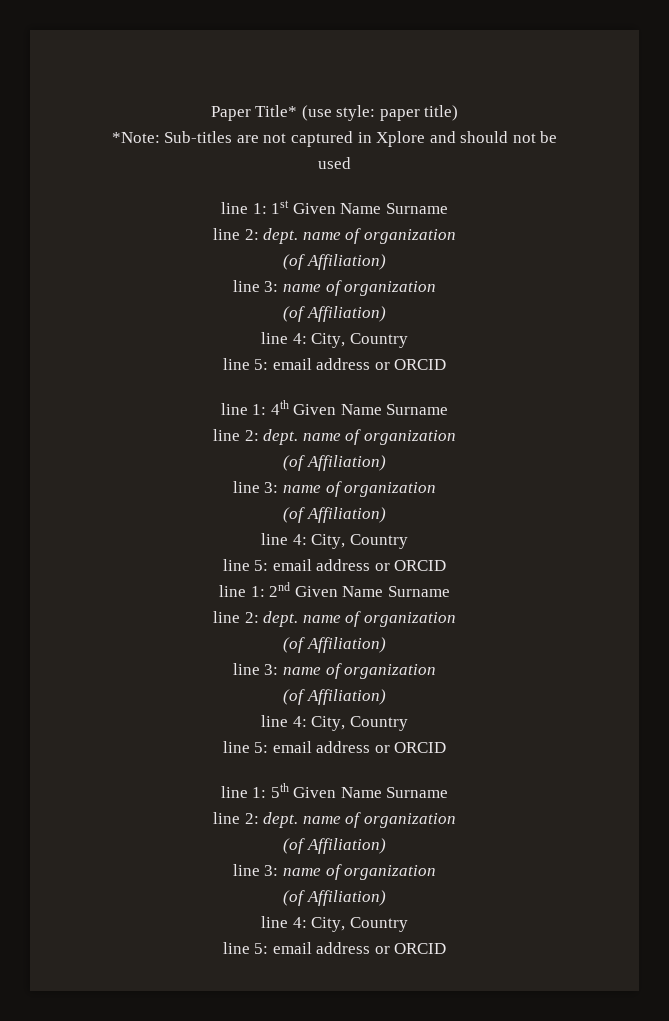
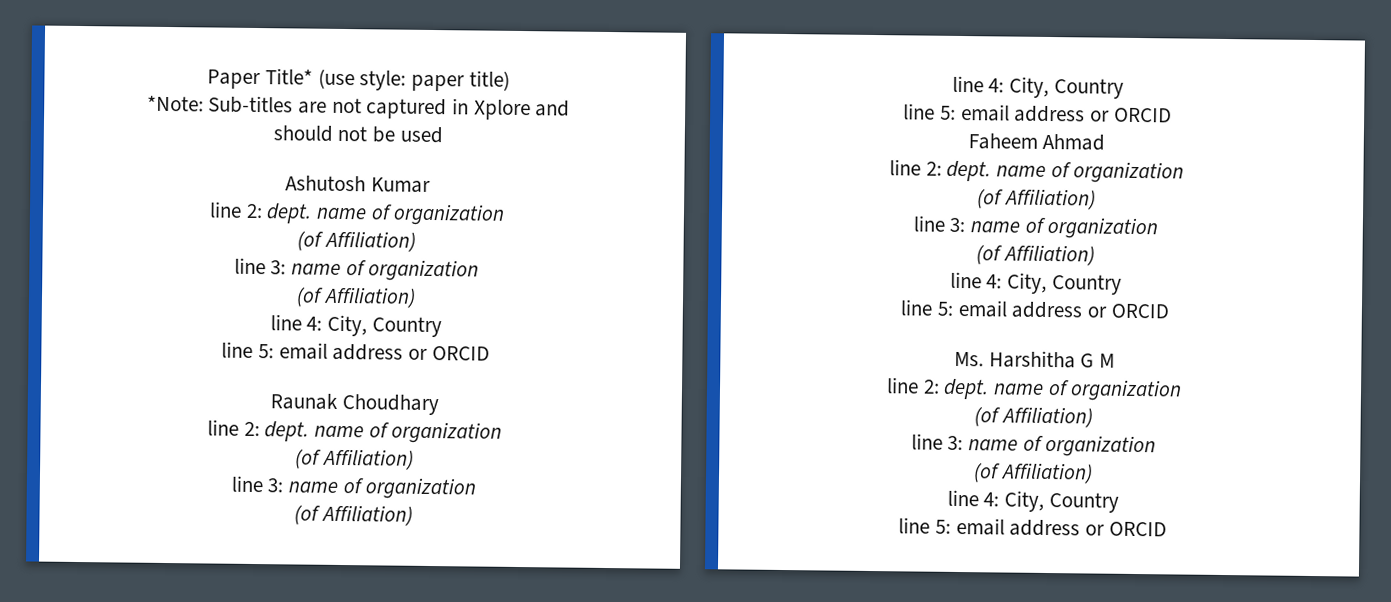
- line 1: 1st Given Name Surname
+ Ashutosh Kumar
- line 1: 4th Given Name Surname
+ Raunak Choudhary
- line 1: 2nd Given Name Surname
+ Faheem Ahmad
- line 1: 5th Given Name Surname
+ Ms. Harshitha G M

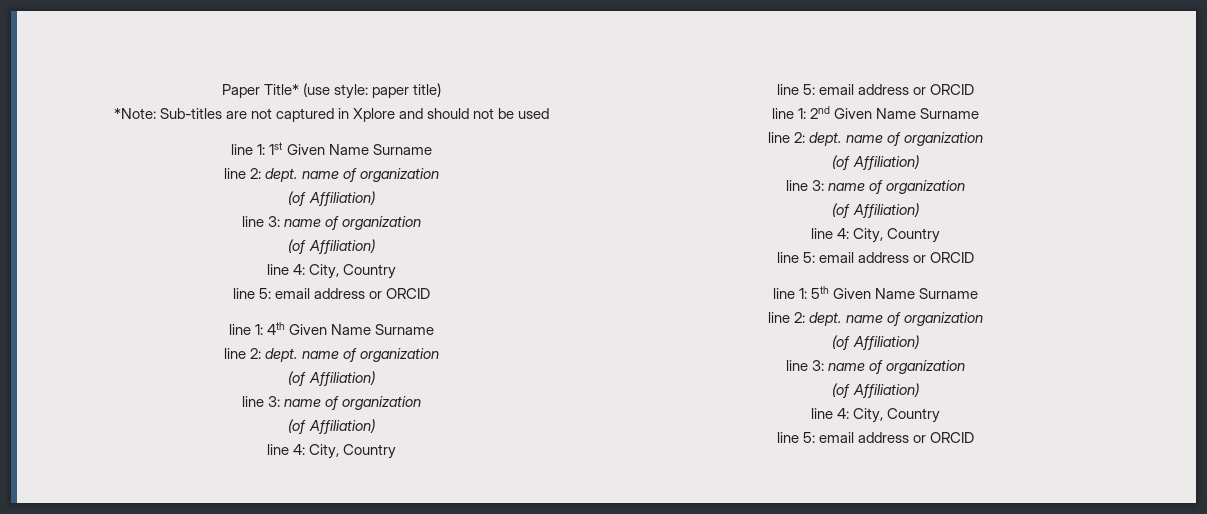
- Ashutosh Kumar
+ line 1: 1st Given Name Surname
- Raunak Choudhary
+ line 1: 4th Given Name Surname
- Faheem Ahmad
+ line 1: 2nd Given Name Surname
- Ms. Harshitha G M
+ line 1: 5th Given Name Surname

